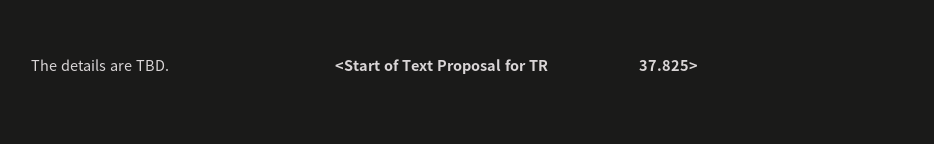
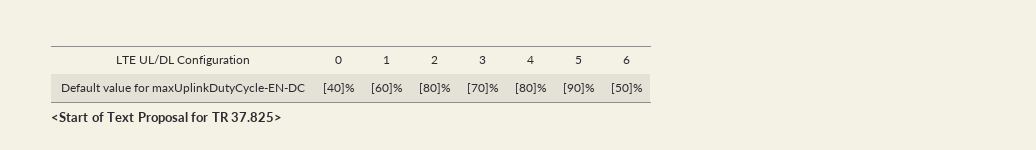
- The details are TBD.
+ LTE UL/DL Configuration | 0 | 1 | 2 | 3 | 4 | 5 | 6
+ Default value for maxUplinkDutyCycle-EN-DC | [40]% | [60]% | [80]% | [70]% | [80]% | [90]% | [50]%

